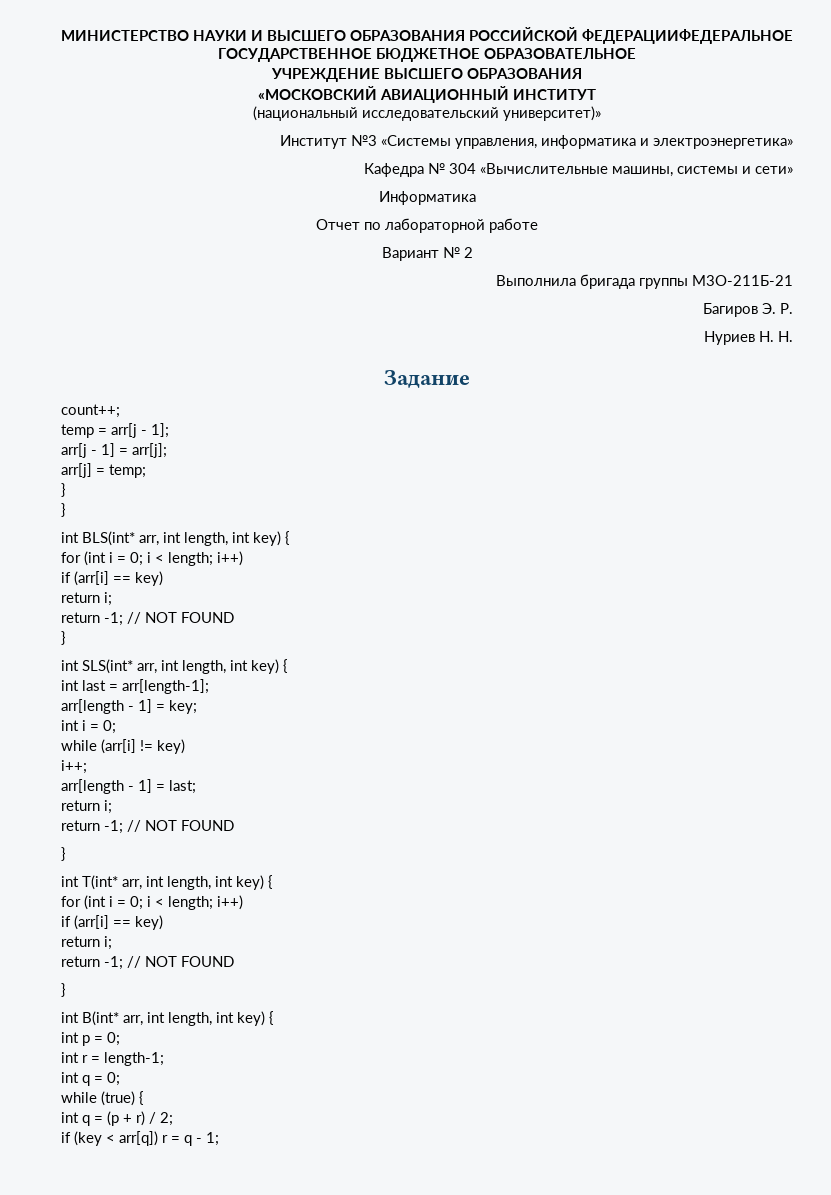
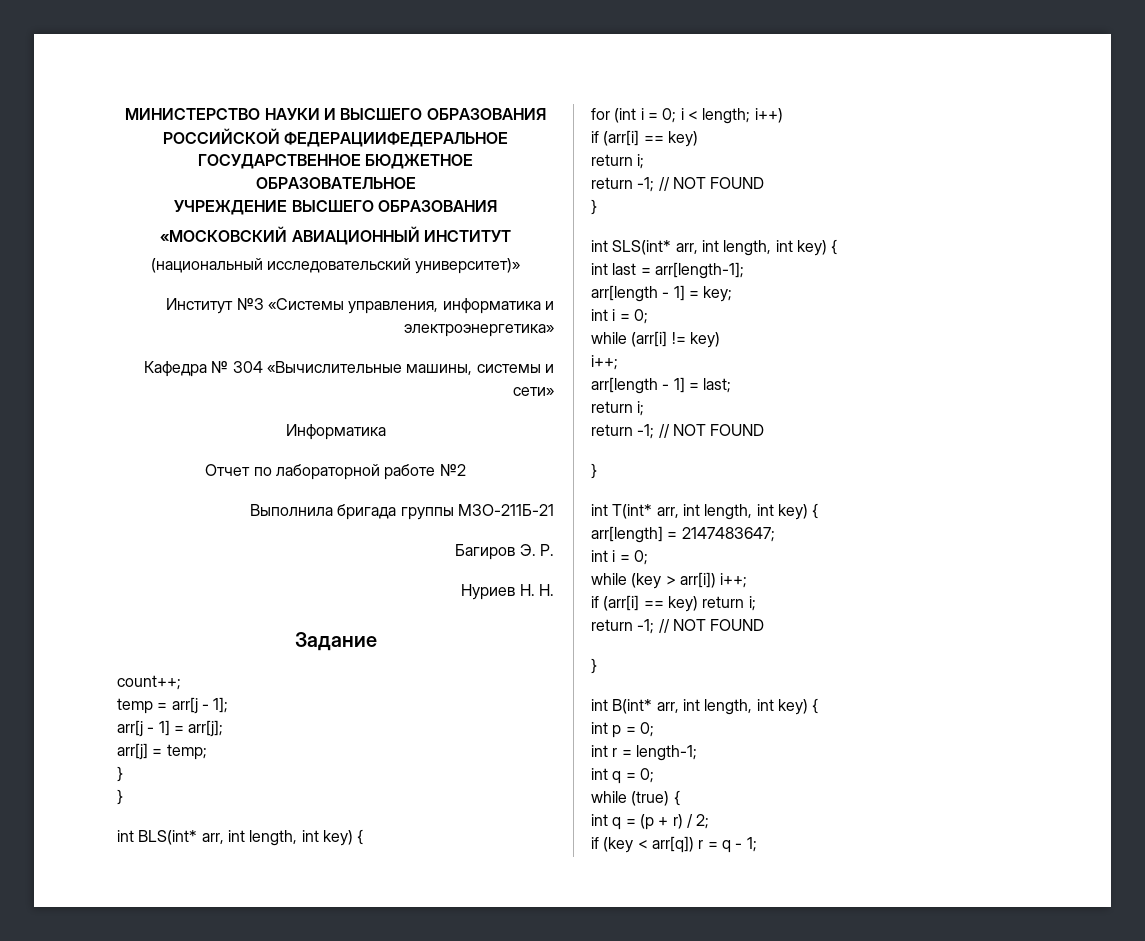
- Отчет по лабораторной работе
- Вариант № 2
+ Отчет по лабораторной работе №2
  int T(int* arr, int length, int key) {
- for (int i = 0; i < length; i++)
- if (arr[i] == key)
- return i;
+ arr[length] = 2147483647;
+ int i = 0;
+ while (key > arr[i]) i++;
+ if (arr[i] == key) return i;

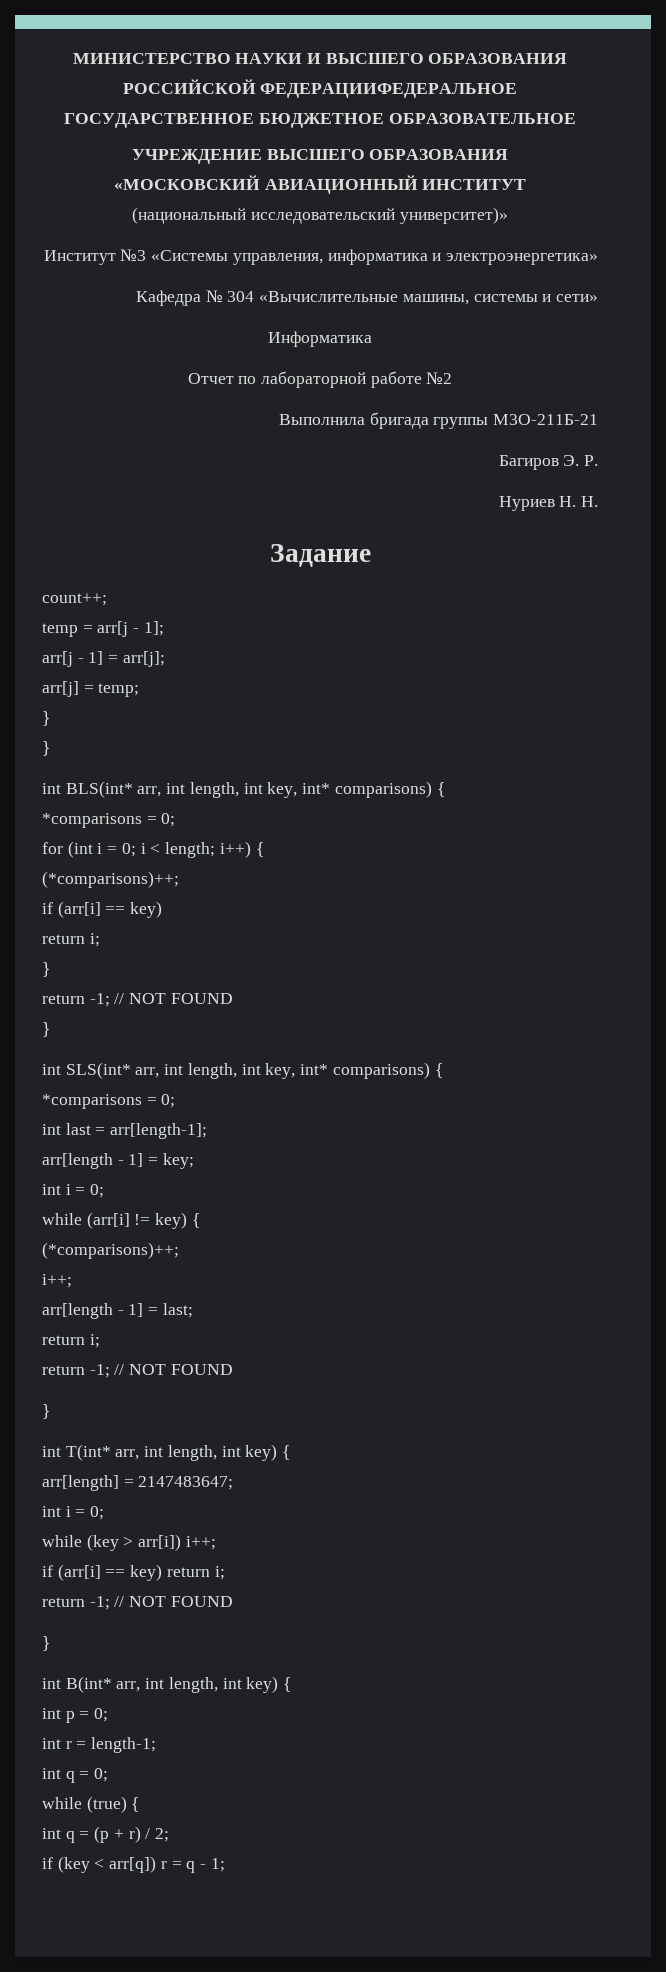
- int BLS(int* arr, int length, int key) {
+ int BLS(int* arr, int length, int key, int* comparisons) {
+ *comparisons = 0;
- for (int i = 0; i < length; i++)
+ for (int i = 0; i < length; i++) {
+ (*comparisons)++;
  if (arr[i] == key)
  return i;
+ }
- int SLS(int* arr, int length, int key) {
+ int SLS(int* arr, int length, int key, int* comparisons) {
+ *comparisons = 0;
- while (arr[i] != key)
+ while (arr[i] != key) {
+ (*comparisons)++;

